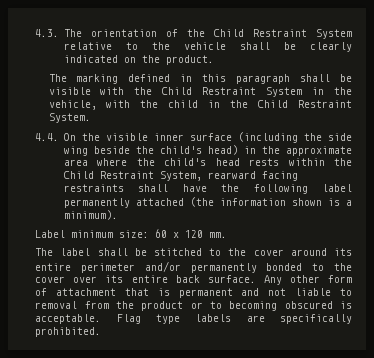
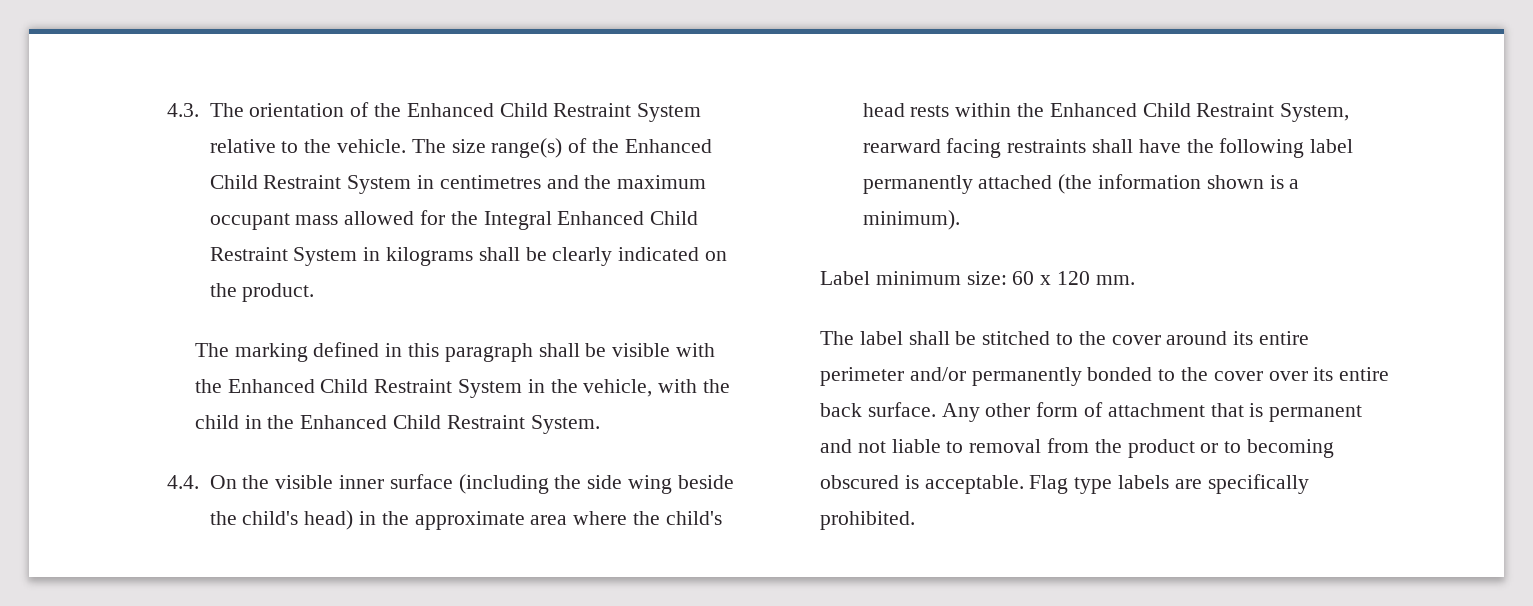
- 4.3. The orientation of the Child Restraint System relative to the vehicle shall be clearly indicated on the product.
+ 4.3. The orientation of the Enhanced Child Restraint System relative to the vehicle. The size range(s) of the Enhanced Child Restraint System in centimetres and the maximum occupant mass allowed for the Integral Enhanced Child Restraint System in kilograms shall be clearly indicated on the product.
- The marking defined in this paragraph shall be visible with the Child Restraint System in the vehicle, with the child in the Child Restraint System.
+ The marking defined in this paragraph shall be visible with the Enhanced Child Restraint System in the vehicle, with the child in the Enhanced Child Restraint System.
- 4.4. On the visible inner surface (including the side wing beside the child's head) in the approximate area where the child's head rests within the Child Restraint System, rearward facing restraints shall have the following label permanently attached (the information shown is a minimum).
+ 4.4. On the visible inner surface (including the side wing beside the child's head) in the approximate area where the child's head rests within the Enhanced Child Restraint System, rearward facing restraints shall have the following label permanently attached (the information shown is a minimum).

